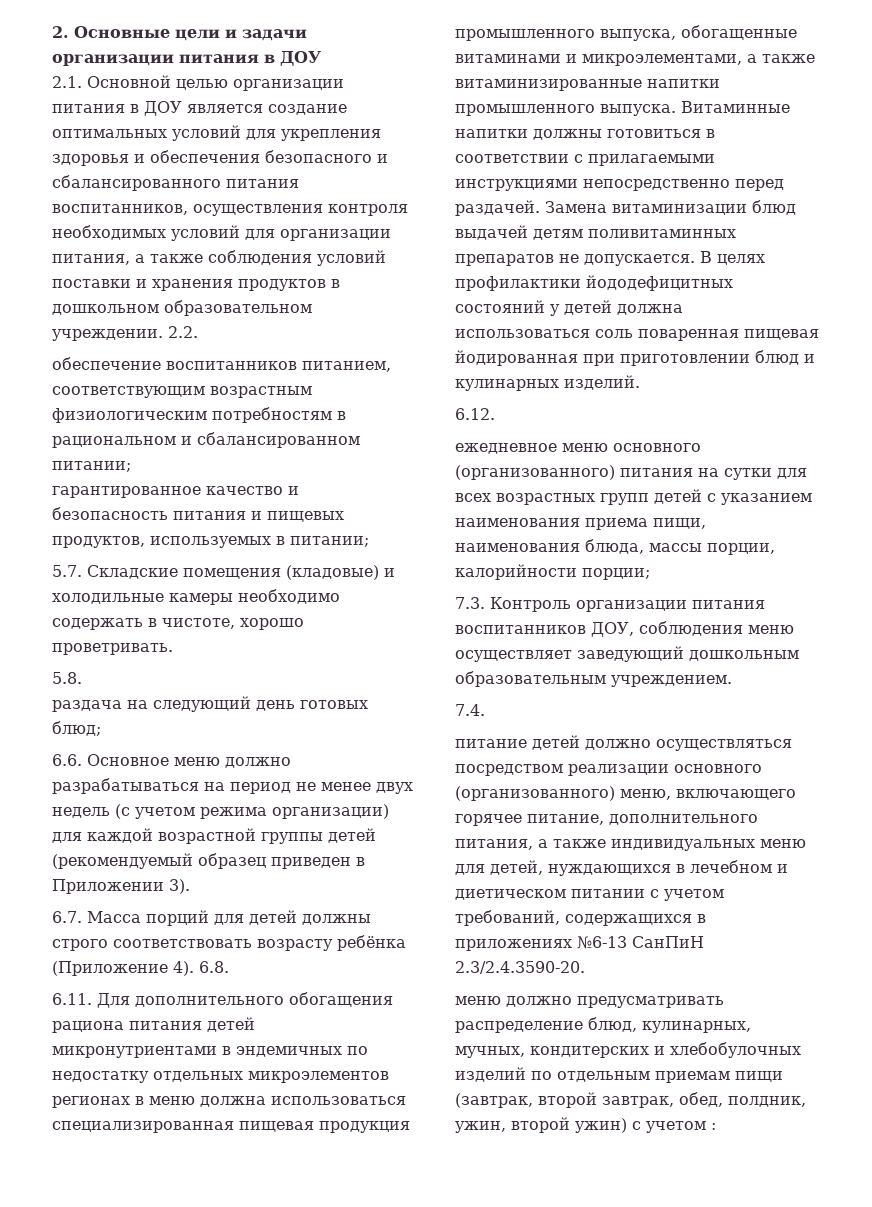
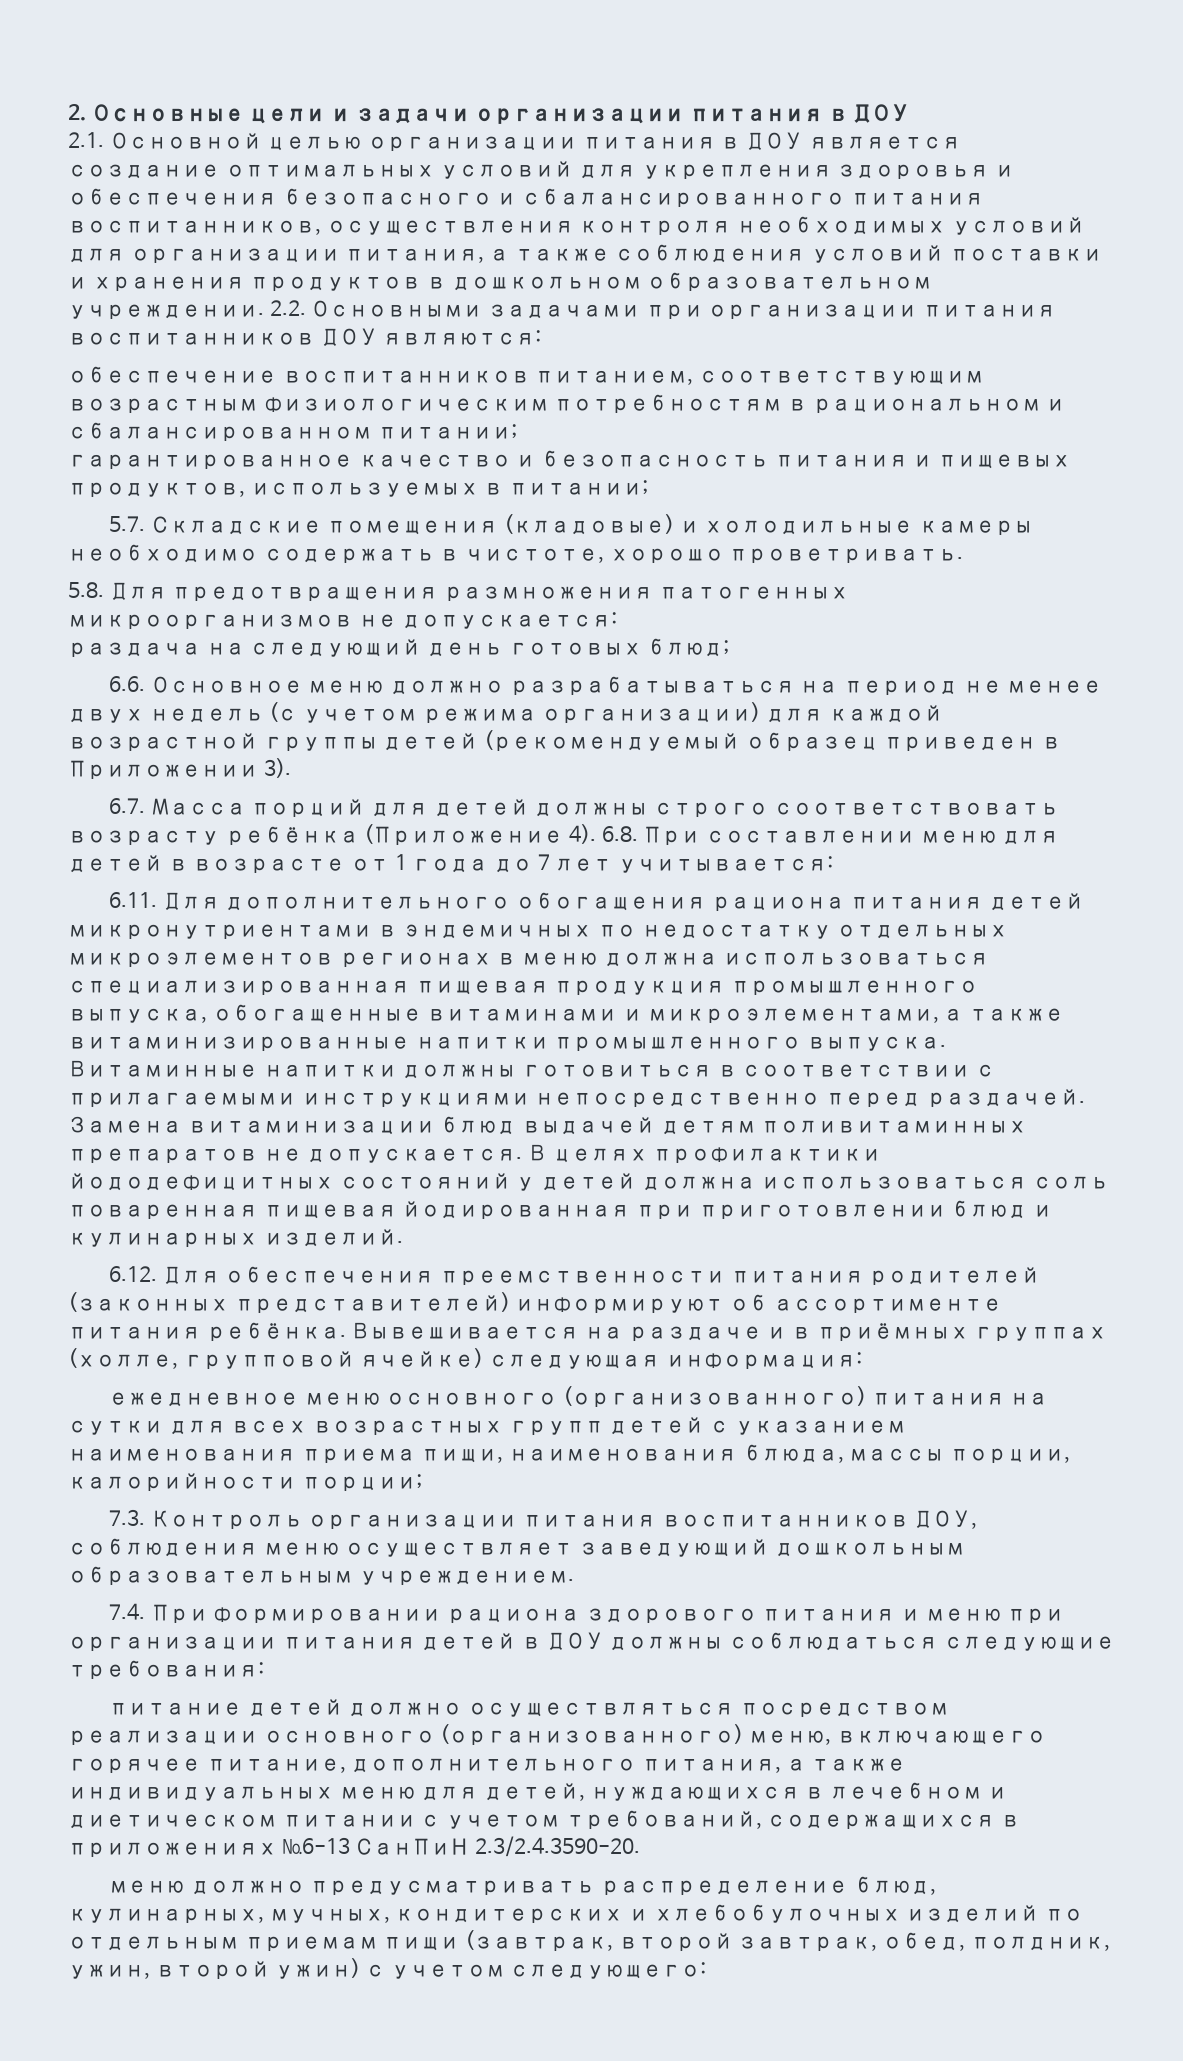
- 2.2.
+ 2.2. Основными задачами при организации питания воспитанников ДОУ являются:
- 5.8.
+ 5.8. Для предотвращения размножения патогенных микроорганизмов не допускается:
- 6.8.
+ 6.8. При составлении меню для детей в возрасте от 1 года до 7 лет учитывается:
- 6.12.
+ 6.12. Для обеспечения преемственности питания родителей (законных представителей) информируют об ассортименте питания ребёнка. Вывешивается на раздаче и в приёмных группах (холле, групповой ячейке) следующая информация:
- 7.4.
+ 7.4. При формировании рациона здорового питания и меню при организации питания детей в ДОУ должны соблюдаться следующие требования:
- меню должно предусматривать распределение блюд, кулинарных, мучных, кондитерских и хлебобулочных изделий по отдельным приемам пищи (завтрак, второй завтрак, обед, полдник, ужин, второй ужин) с учетом :
+ меню должно предусматривать распределение блюд, кулинарных, мучных, кондитерских и хлебобулочных изделий по отдельным приемам пищи (завтрак, второй завтрак, обед, полдник, ужин, второй ужин) с учетом следующего:

